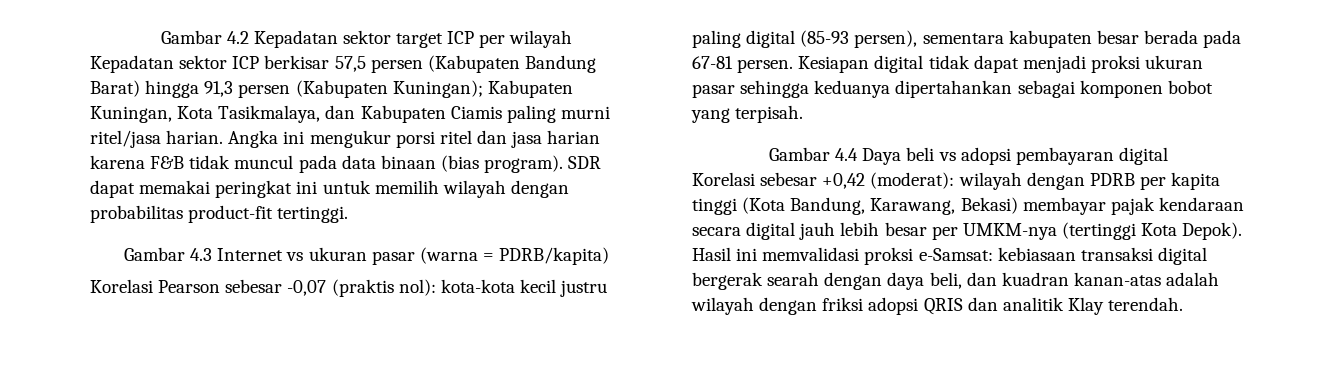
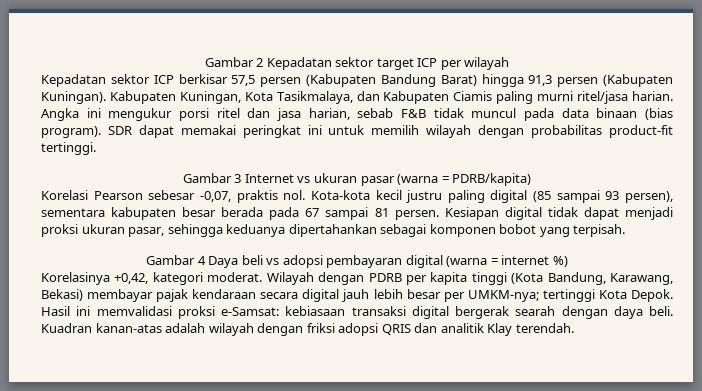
- Gambar 4.2 Kepadatan sektor target ICP per wilayah
+ Gambar 2 Kepadatan sektor target ICP per wilayah
- Kepadatan sektor ICP berkisar 57,5 persen (Kabupaten Bandung Barat) hingga 91,3 persen (Kabupaten Kuningan); Kabupaten Kuningan, Kota Tasikmalaya, dan Kabupaten Ciamis paling murni ritel/jasa harian.
+ Kepadatan sektor ICP berkisar 57,5 persen (Kabupaten Bandung Barat) hingga 91,3 persen (Kabupaten Kuningan). Kabupaten Kuningan, Kota Tasikmalaya, dan Kabupaten Ciamis paling murni ritel/jasa harian.
- Angka ini mengukur porsi ritel dan jasa harian karena F&B tidak muncul pada data binaan (bias program).
+ Angka ini mengukur porsi ritel dan jasa harian, sebab F&B tidak muncul pada data binaan (bias program).
- Gambar 4.3 Internet vs ukuran pasar (warna = PDRB/kapita)
+ Gambar 3 Internet vs ukuran pasar (warna = PDRB/kapita)
- Korelasi Pearson sebesar -0,07 (praktis nol): kota-kota kecil justru paling digital (85-93 persen), sementara kabupaten besar berada pada 67-81 persen.
+ Korelasi Pearson sebesar -0,07, praktis nol. Kota-kota kecil justru paling digital (85 sampai 93 persen), sementara kabupaten besar berada pada 67 sampai 81 persen.
- Kesiapan digital tidak dapat menjadi proksi ukuran pasar sehingga keduanya dipertahankan sebagai komponen bobot yang terpisah.
+ Kesiapan digital tidak dapat menjadi proksi ukuran pasar, sehingga keduanya dipertahankan sebagai komponen bobot yang terpisah.
- Gambar 4.4 Daya beli vs adopsi pembayaran digital
- Korelasi sebesar +0,42 (moderat): wilayah dengan PDRB per kapita tinggi (Kota Bandung, Karawang, Bekasi) membayar pajak kendaraan secara digital jauh lebih besar per UMKM-nya (tertinggi Kota Depok).
+ Gambar 4 Daya beli vs adopsi pembayaran digital (warna = internet %)
+ Korelasinya +0,42, kategori moderat. Wilayah dengan PDRB per kapita tinggi (Kota Bandung, Karawang, Bekasi) membayar pajak kendaraan secara digital jauh lebih besar per UMKM-nya; tertinggi Kota Depok.
- Hasil ini memvalidasi proksi e-Samsat: kebiasaan transaksi digital bergerak searah dengan daya beli, dan kuadran kanan-atas adalah wilayah dengan friksi adopsi QRIS dan analitik Klay terendah.
+ Hasil ini memvalidasi proksi e-Samsat: kebiasaan transaksi digital bergerak searah dengan daya beli. Kuadran kanan-atas adalah wilayah dengan friksi adopsi QRIS dan analitik Klay terendah.

